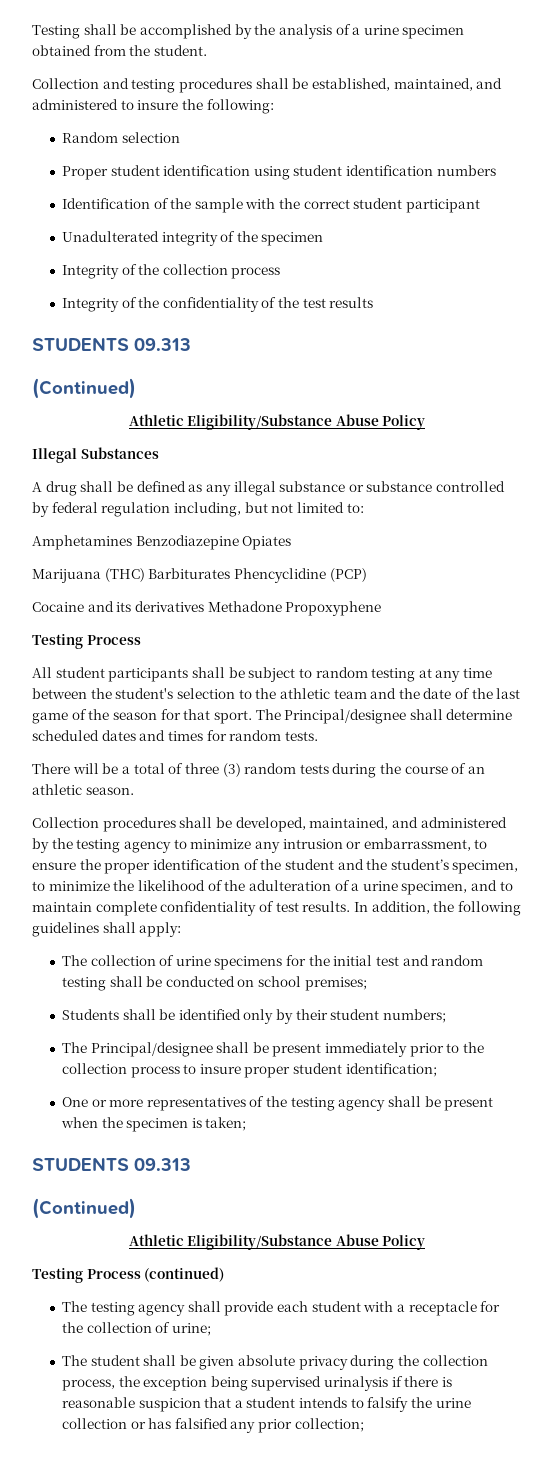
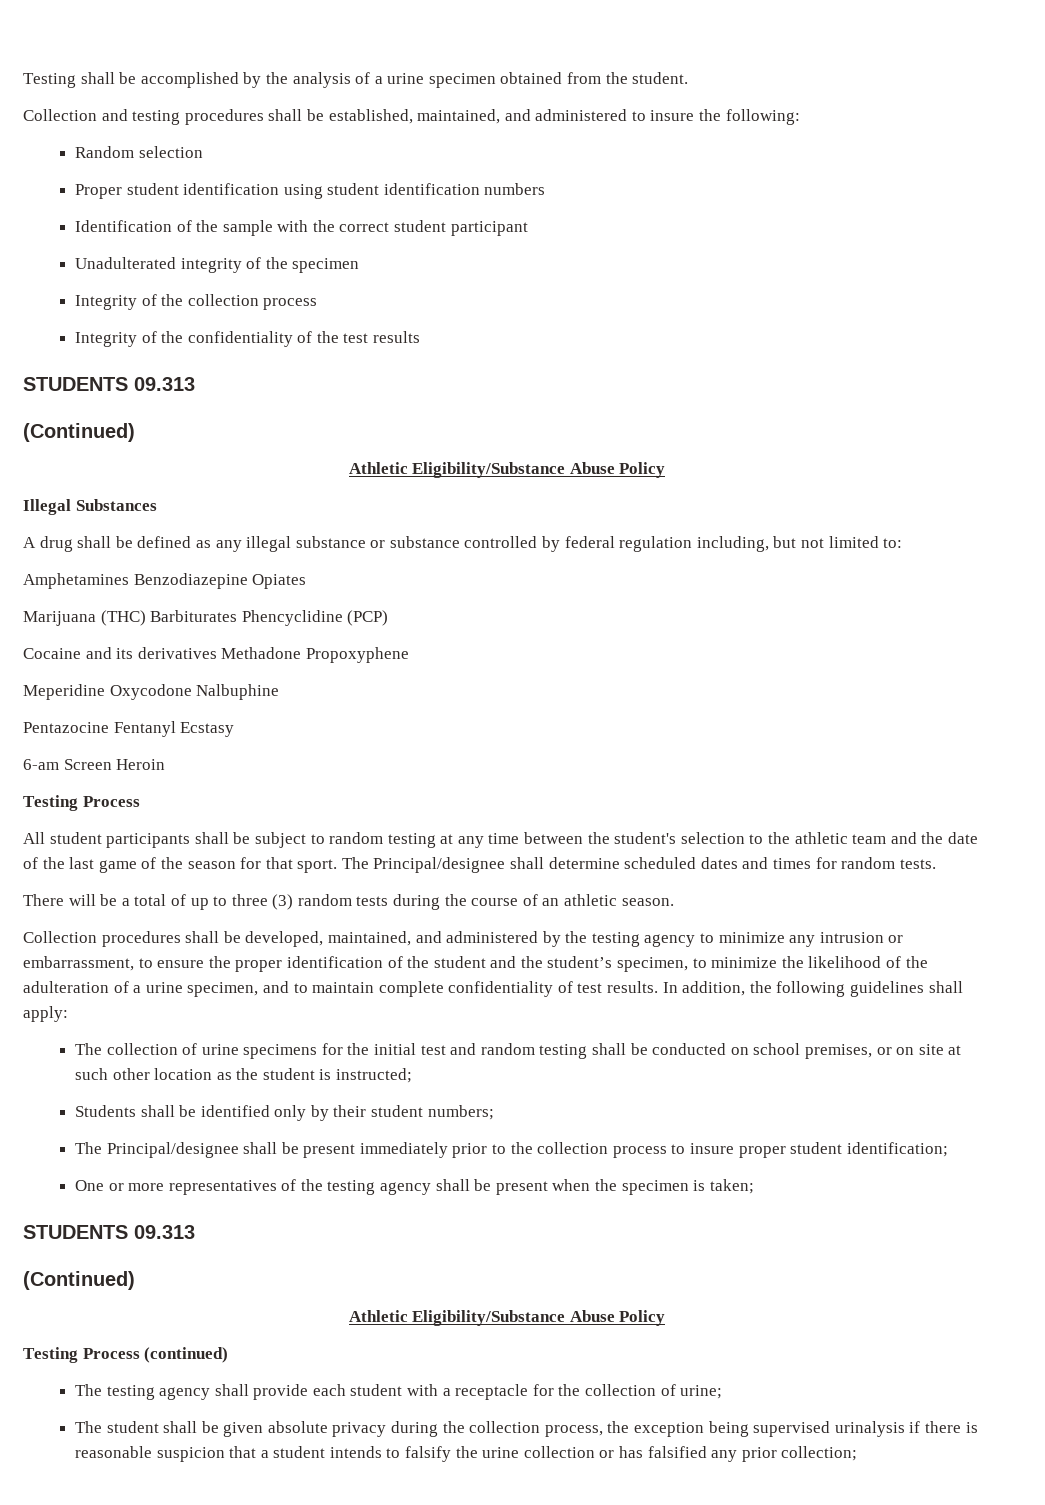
+ Meperidine Oxycodone Nalbuphine
+ Pentazocine Fentanyl Ecstasy
+ 6-am Screen Heroin
- There will be a total of three (3) random tests during the course of an athletic season.
+ There will be a total of up to three (3) random tests during the course of an athletic season.
- The collection of urine specimens for the initial test and random testing shall be conducted on school premises;
+ The collection of urine specimens for the initial test and random testing shall be conducted on school premises, or on site at such other location as the student is instructed;

